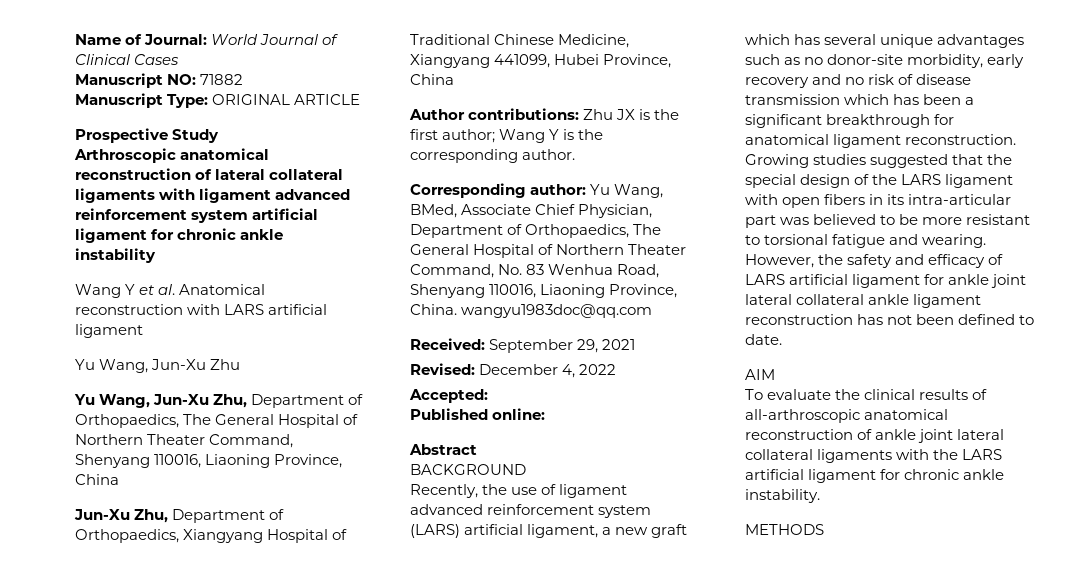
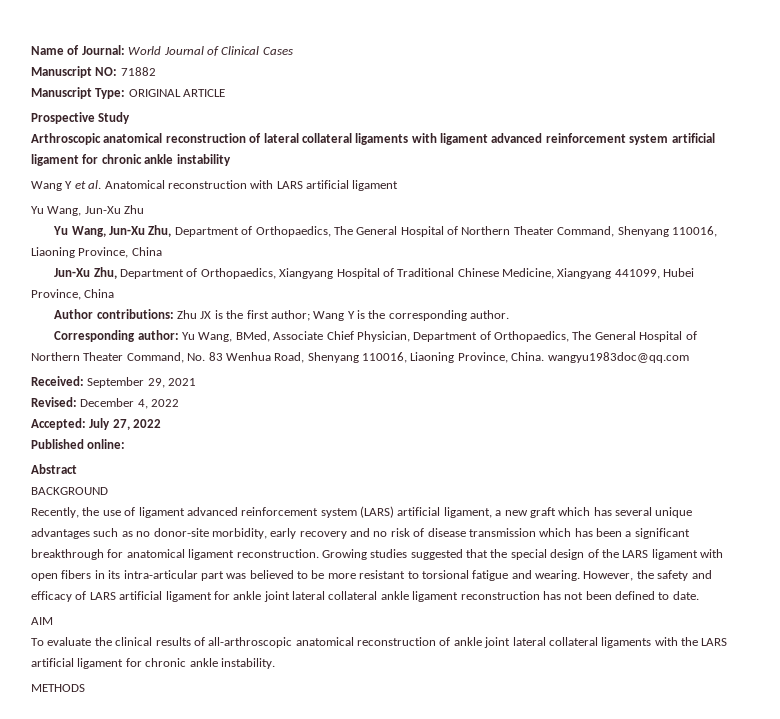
- Accepted:
+ Accepted: July 27, 2022

